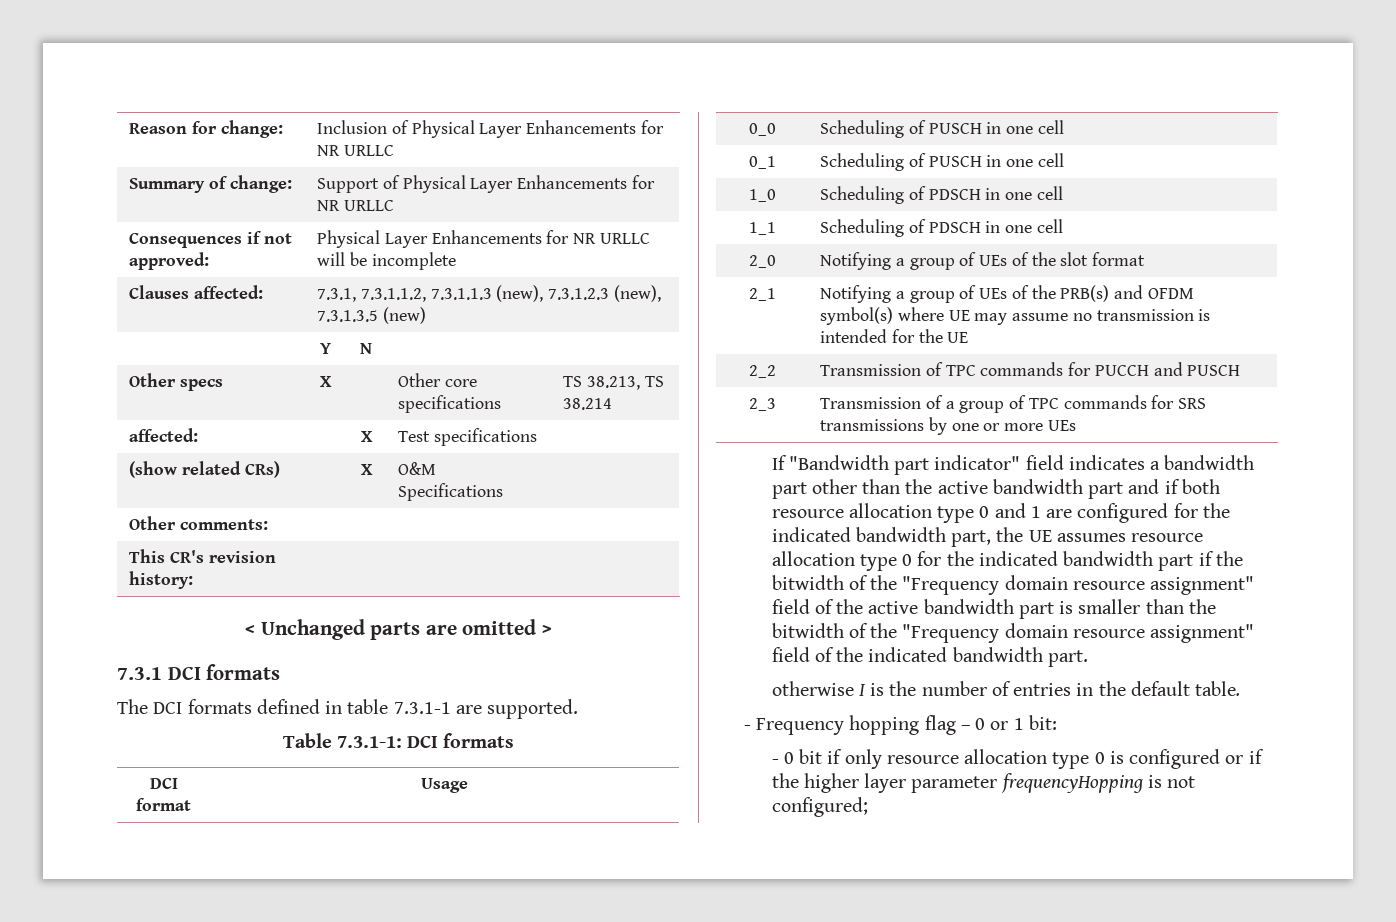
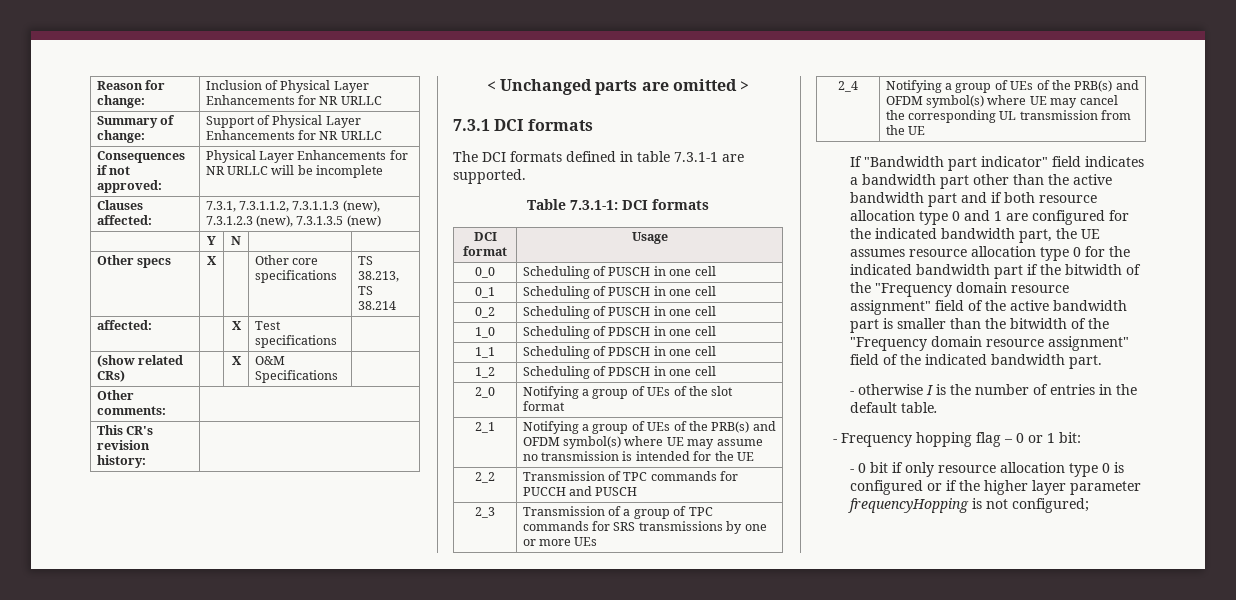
+ 0_2 | Scheduling of PUSCH in one cell
+ 1_2 | Scheduling of PDSCH in one cell
+ 2_4 | Notifying a group of UEs of the PRB(s) and OFDM symbol(s) where UE may cancel the corresponding UL transmission from the UE
- otherwise I is the number of entries in the default table.
+ - otherwise I is the number of entries in the default table.

